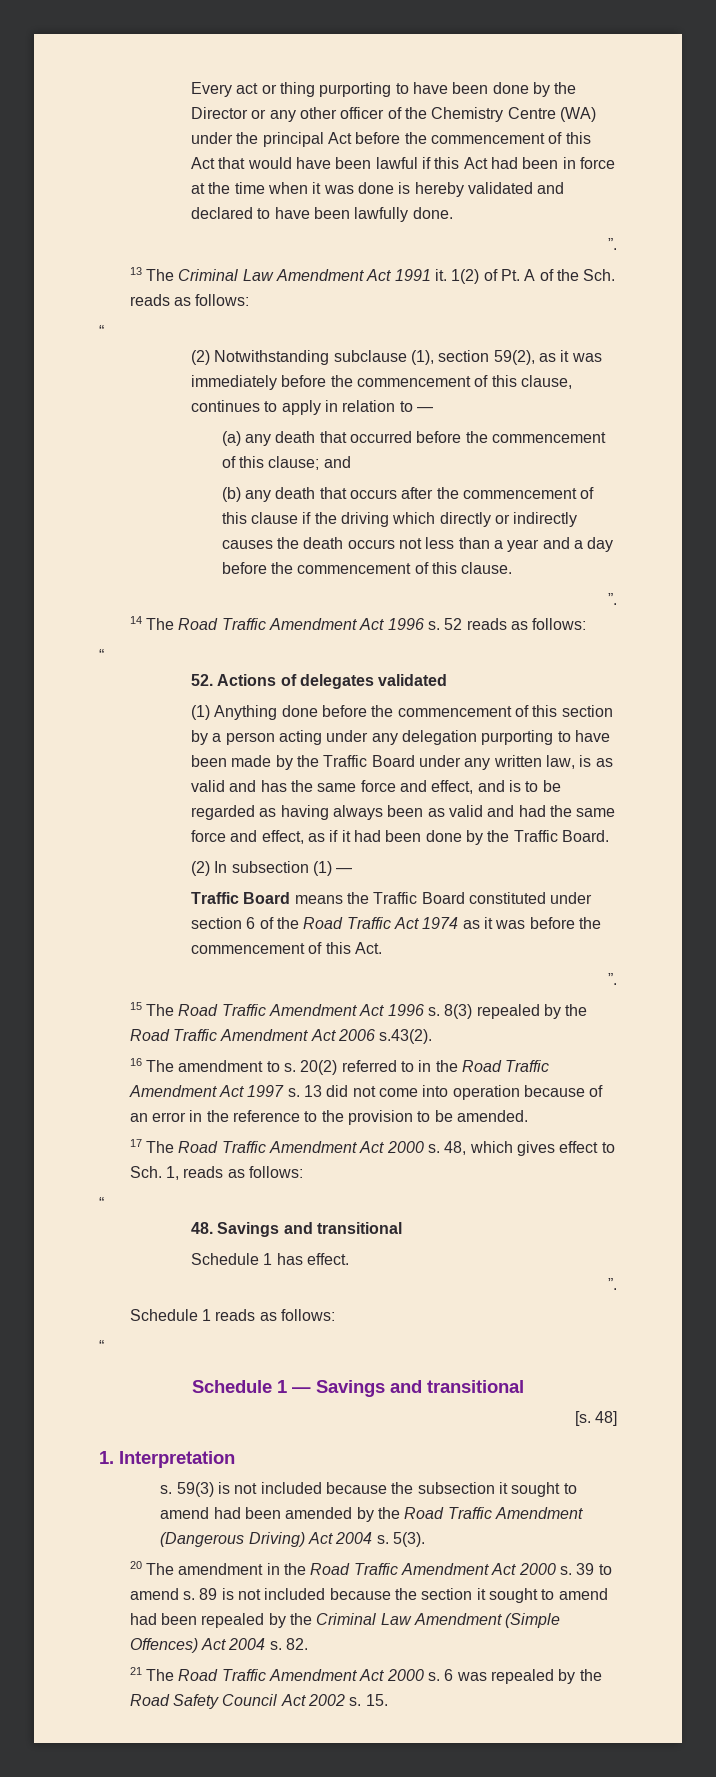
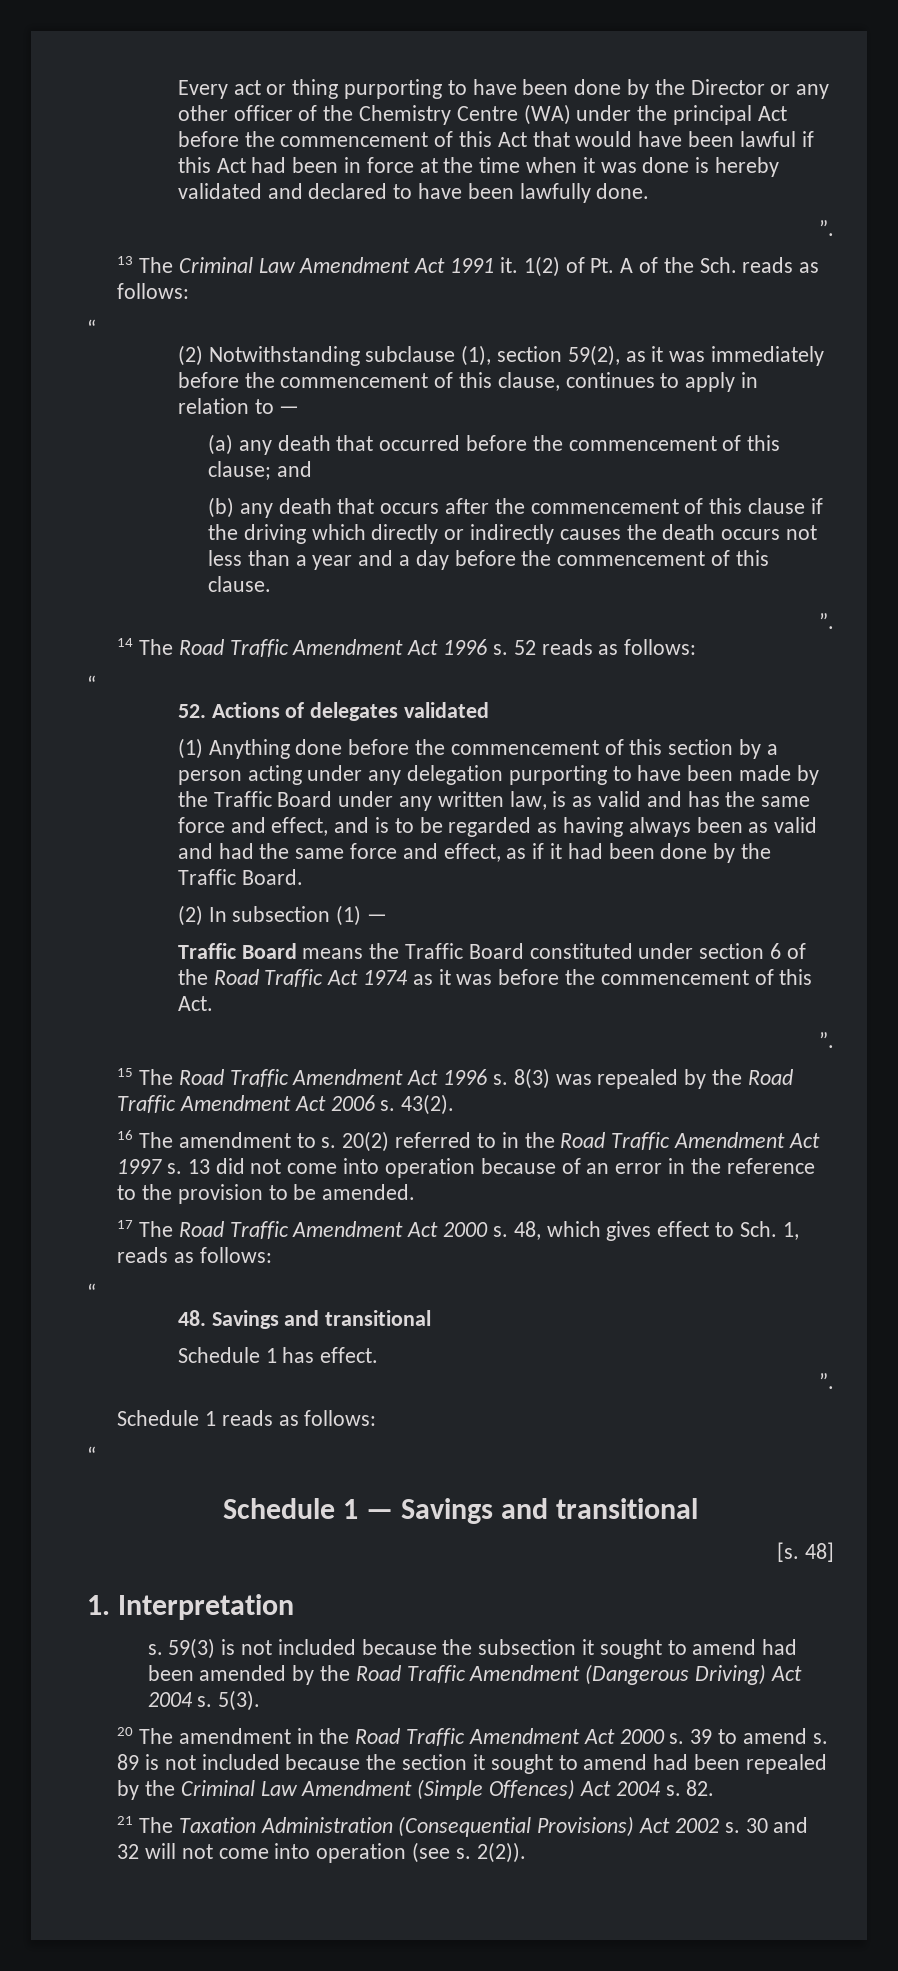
- 8(3) repealed by the Road Traffic Amendment Act 2006 s.43(2).
+ 8(3) was repealed by the Road Traffic Amendment Act 2006 s. 43(2).
- 21 The Road Traffic Amendment Act 2000 s. 6 was repealed by the Road Safety Council Act 2002 s. 15.
+ 21 The Taxation Administration (Consequential Provisions) Act 2002 s. 30 and 32 will not come into operation (see s. 2(2)).

